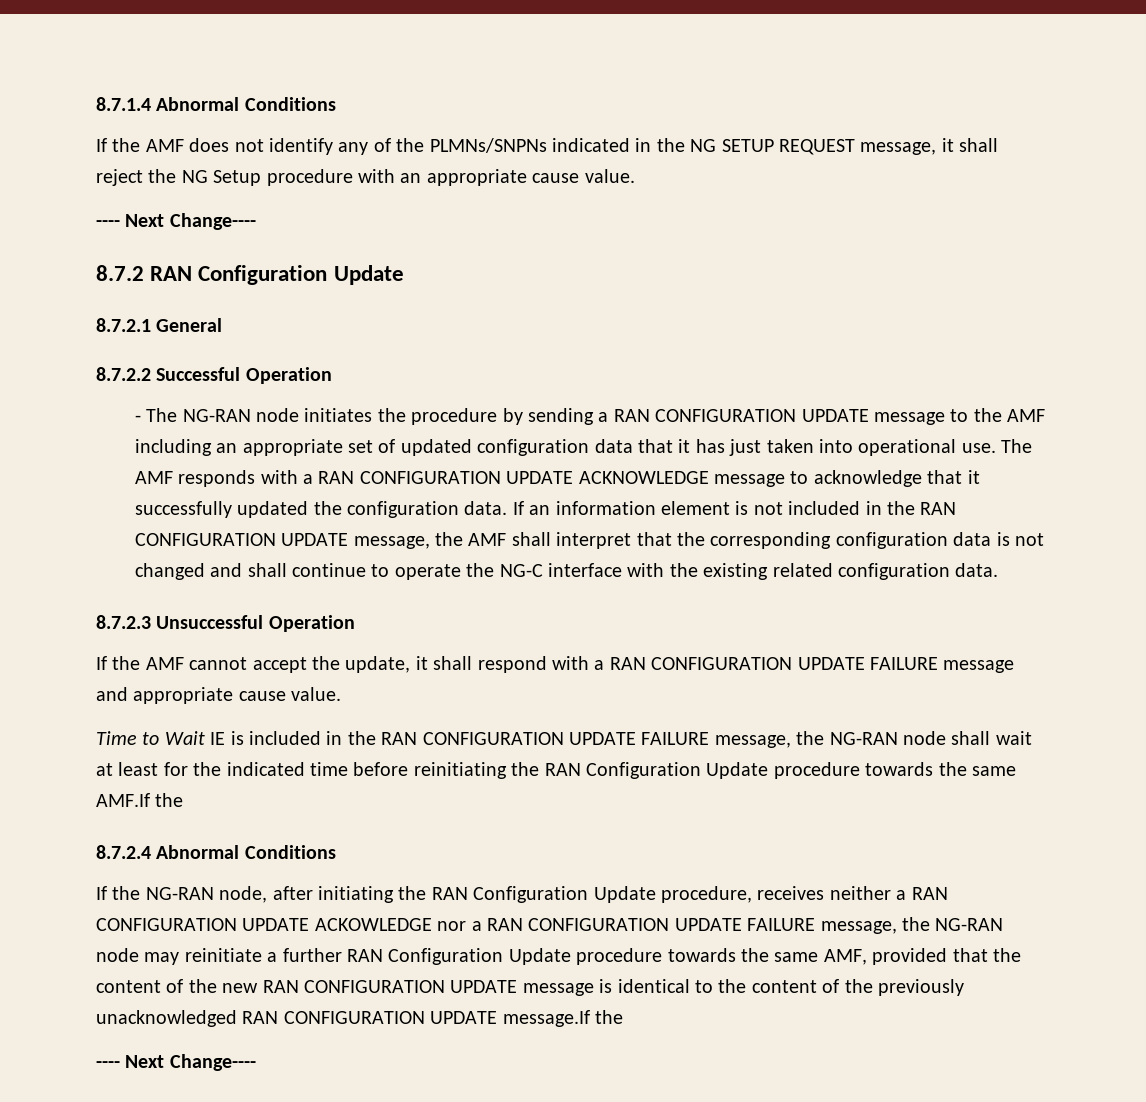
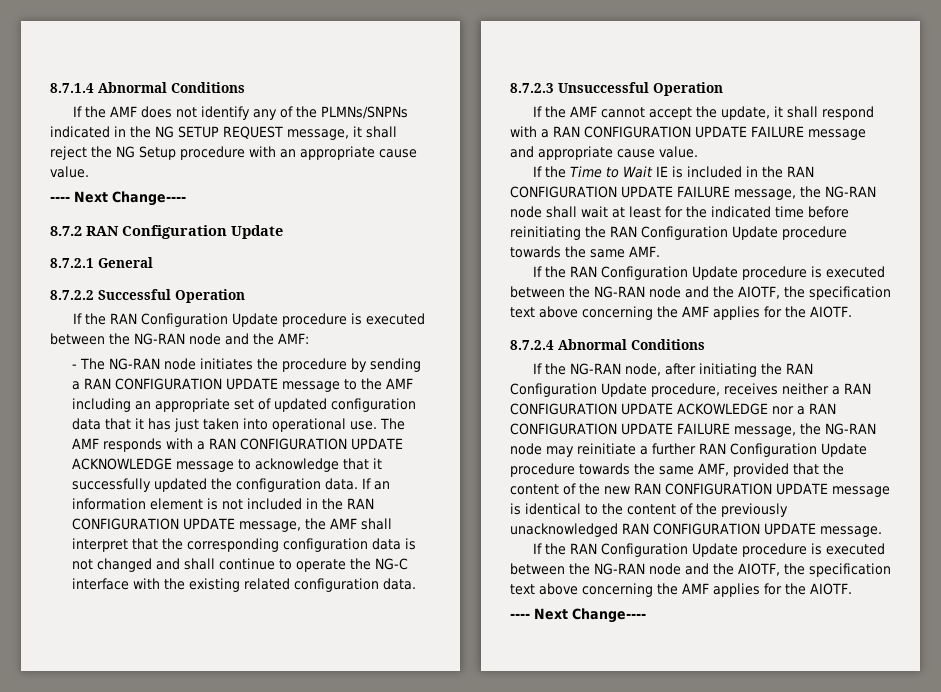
+ If the RAN Configuration Update procedure is executed between the NG-RAN node and the AMF:
- Time to Wait IE is included in the RAN CONFIGURATION UPDATE FAILURE message, the NG-RAN node shall wait at least for the indicated time before reinitiating the RAN Configuration Update procedure towards the same AMF.If the
+ If the Time to Wait IE is included in the RAN CONFIGURATION UPDATE FAILURE message, the NG-RAN node shall wait at least for the indicated time before reinitiating the RAN Configuration Update procedure towards the same AMF.
+ If the RAN Configuration Update procedure is executed between the NG-RAN node and the AIOTF, the specification text above concerning the AMF applies for the AIOTF.
- If the NG-RAN node, after initiating the RAN Configuration Update procedure, receives neither a RAN CONFIGURATION UPDATE ACKOWLEDGE nor a RAN CONFIGURATION UPDATE FAILURE message, the NG-RAN node may reinitiate a further RAN Configuration Update procedure towards the same AMF, provided that the content of the new RAN CONFIGURATION UPDATE message is identical to the content of the previously unacknowledged RAN CONFIGURATION UPDATE message.If the
+ If the NG-RAN node, after initiating the RAN Configuration Update procedure, receives neither a RAN CONFIGURATION UPDATE ACKOWLEDGE nor a RAN CONFIGURATION UPDATE FAILURE message, the NG-RAN node may reinitiate a further RAN Configuration Update procedure towards the same AMF, provided that the content of the new RAN CONFIGURATION UPDATE message is identical to the content of the previously unacknowledged RAN CONFIGURATION UPDATE message.
+ If the RAN Configuration Update procedure is executed between the NG-RAN node and the AIOTF, the specification text above concerning the AMF applies for the AIOTF.

